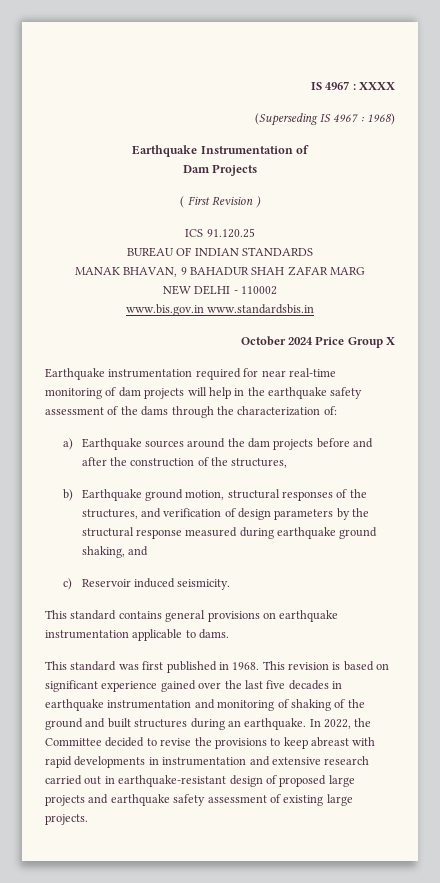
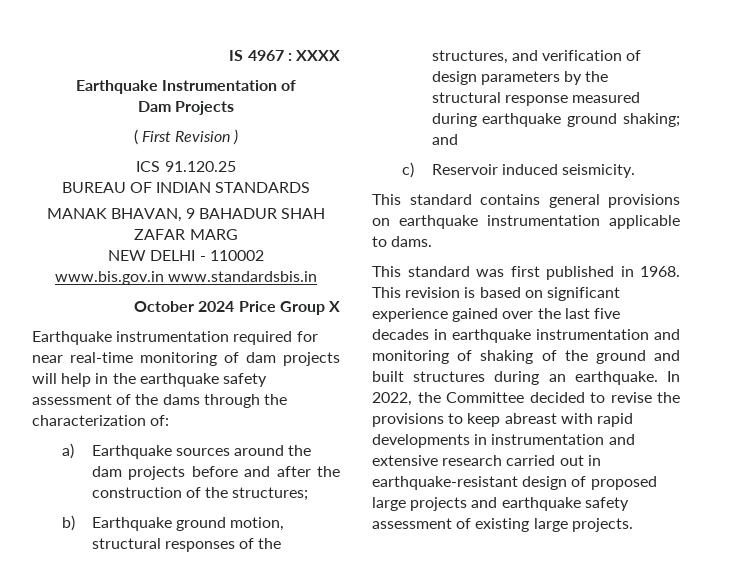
- (Superseding IS 4967 : 1968)
- a) Earthquake sources around the dam projects before and after the construction of the structures,
+ a) Earthquake sources around the dam projects before and after the construction of the structures;
- b) Earthquake ground motion, structural responses of the structures, and verification of design parameters by the structural response measured during earthquake ground shaking, and
+ b) Earthquake ground motion, structural responses of the structures, and verification of design parameters by the structural response measured during earthquake ground shaking; and

